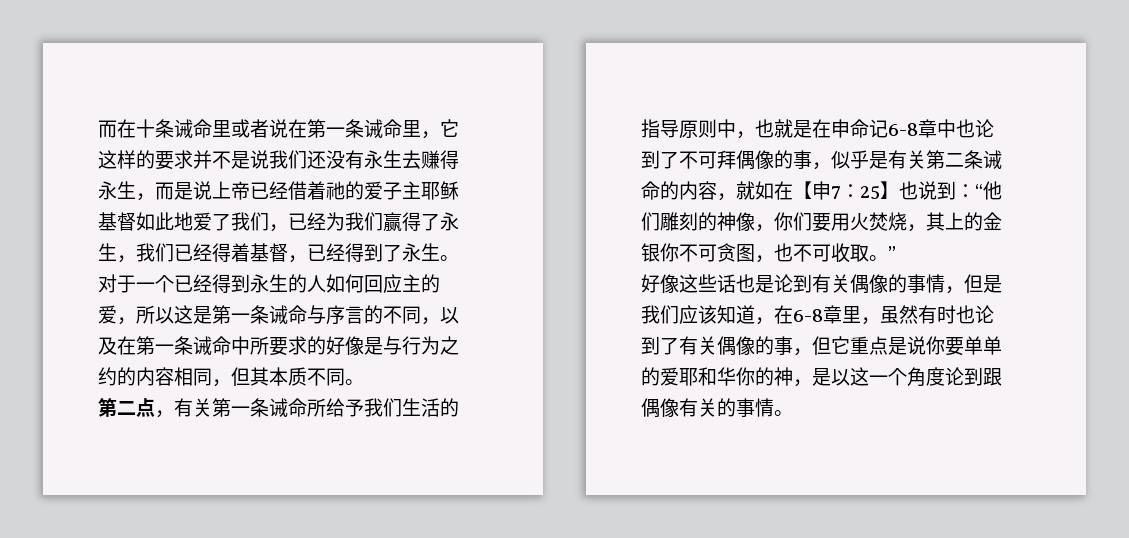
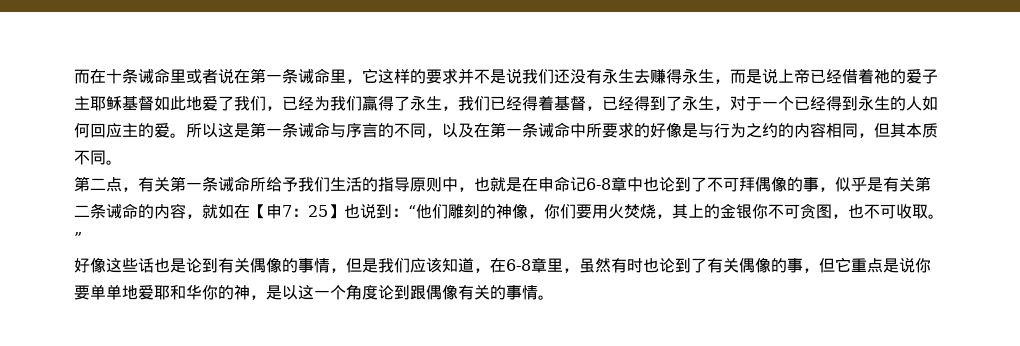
- 而在十条诫命里或者说在第一条诫命里，它这样的要求并不是说我们还没有永生去赚得永生，而是说上帝已经借着祂的爱子主耶稣基督如此地爱了我们，已经为我们赢得了永生，我们已经得着基督，已经得到了永生。对于一个已经得到永生的人如何回应主的爱，所以这是第一条诫命与序言的不同，以及在第一条诫命中所要求的好像是与行为之约的内容相同，但其本质不同。
+ 而在十条诫命里或者说在第一条诫命里，它这样的要求并不是说我们还没有永生去赚得永生，而是说上帝已经借着祂的爱子主耶稣基督如此地爱了我们，已经为我们赢得了永生，我们已经得着基督，已经得到了永生，对于一个已经得到永生的人如何回应主的爱。所以这是第一条诫命与序言的不同，以及在第一条诫命中所要求的好像是与行为之约的内容相同，但其本质不同。
- 好像这些话也是论到有关偶像的事情，但是我们应该知道，在6-8章里，虽然有时也论到了有关偶像的事，但它重点是说你要单单的爱耶和华你的神，是以这一个角度论到跟偶像有关的事情。
+ 好像这些话也是论到有关偶像的事情，但是我们应该知道，在6-8章里，虽然有时也论到了有关偶像的事，但它重点是说你要单单地爱耶和华你的神，是以这一个角度论到跟偶像有关的事情。

